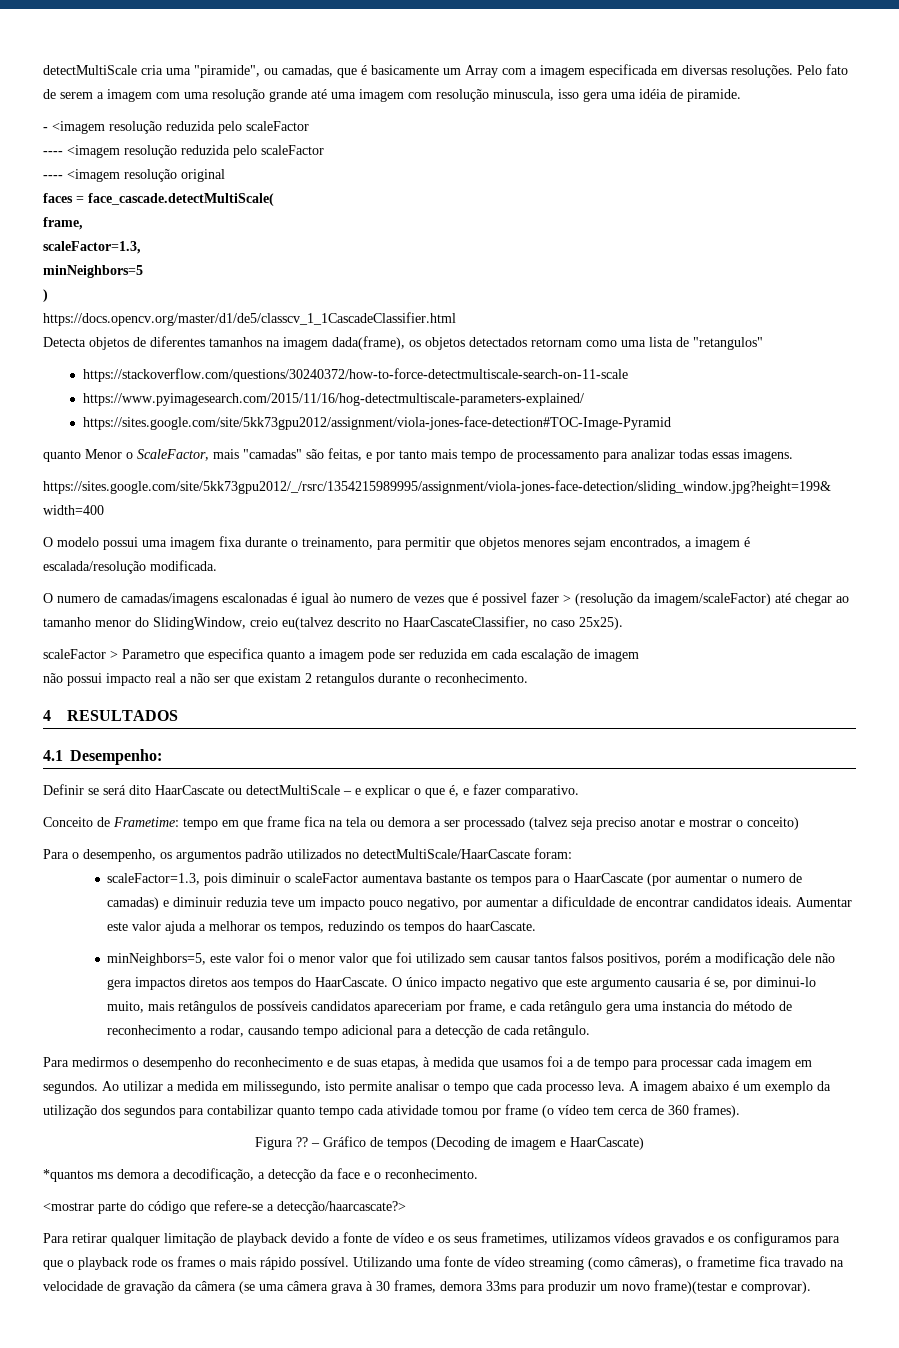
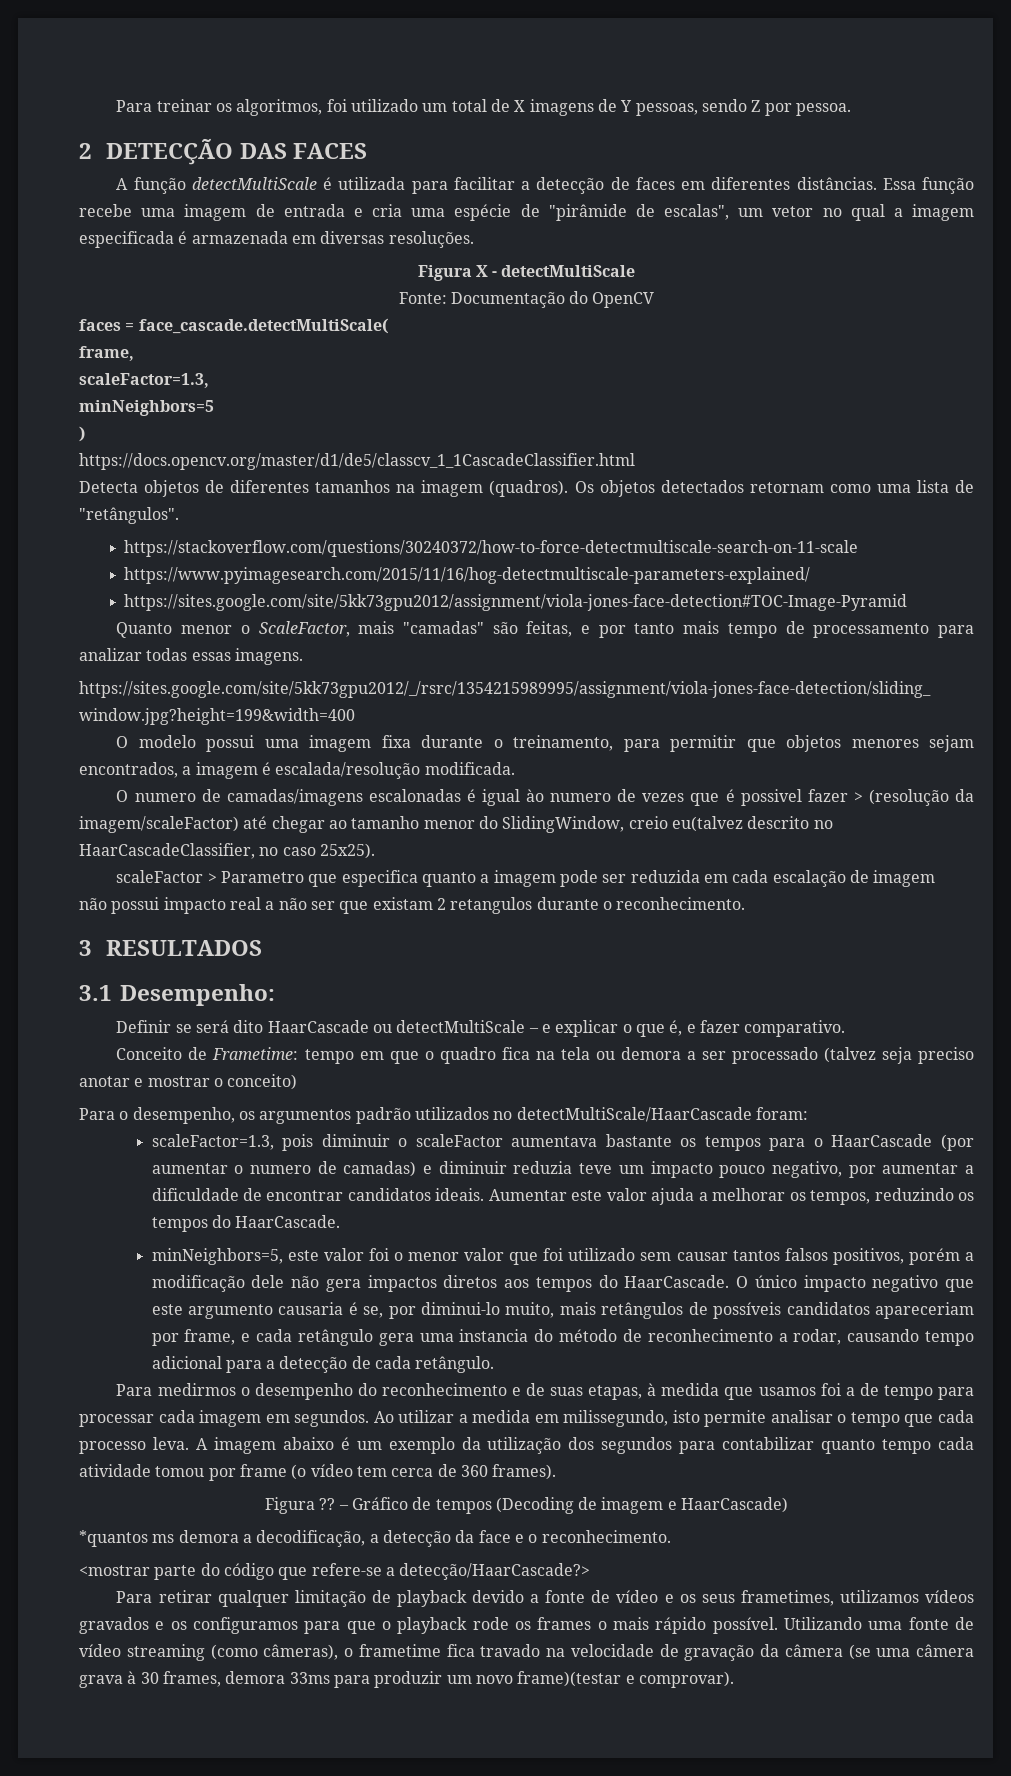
- detectMultiScale cria uma "piramide", ou camadas, que é basicamente um Array com a imagem especificada em diversas resoluções. Pelo fato de serem a imagem com uma resolução grande até uma imagem com resolução minuscula, isso gera uma idéia de piramide.
- - <imagem resolução reduzida pelo scaleFactor
- ---- <imagem resolução reduzida pelo scaleFactor
- ---- <imagem resolução original
+ Para treinar os algoritmos, foi utilizado um total de X imagens de Y pessoas, sendo Z por pessoa.
+ 2 DETECÇÃO DAS FACES
+ A função detectMultiScale é utilizada para facilitar a detecção de faces em diferentes distâncias. Essa função recebe uma imagem de entrada e cria uma espécie de "pirâmide de escalas", um vetor no qual a imagem especificada é armazenada em diversas resoluções.
+ Figura X - detectMultiScale
+ Fonte: Documentação do OpenCV
- Detecta objetos de diferentes tamanhos na imagem dada(frame), os objetos detectados retornam como uma lista de "retangulos"
+ Detecta objetos de diferentes tamanhos na imagem (quadros). Os objetos detectados retornam como uma lista de "retângulos".
- quanto Menor o ScaleFactor, mais "camadas" são feitas, e por tanto mais tempo de processamento para analizar todas essas imagens.
+ Quanto menor o ScaleFactor, mais "camadas" são feitas, e por tanto mais tempo de processamento para analizar todas essas imagens.
- O numero de camadas/imagens escalonadas é igual ào numero de vezes que é possivel fazer > (resolução da imagem/scaleFactor) até chegar ao tamanho menor do SlidingWindow, creio eu(talvez descrito no HaarCascateClassifier, no caso 25x25).
+ O numero de camadas/imagens escalonadas é igual ào numero de vezes que é possivel fazer > (resolução da imagem/scaleFactor) até chegar ao tamanho menor do SlidingWindow, creio eu(talvez descrito no HaarCascadeClassifier, no caso 25x25).
- 4 RESULTADOS
+ 3 RESULTADOS
- 4.1 Desempenho:
+ 3.1 Desempenho:
- Definir se será dito HaarCascate ou detectMultiScale – e explicar o que é, e fazer comparativo.
+ Definir se será dito HaarCascade ou detectMultiScale – e explicar o que é, e fazer comparativo.
- Conceito de Frametime: tempo em que frame fica na tela ou demora a ser processado (talvez seja preciso anotar e mostrar o conceito)
+ Conceito de Frametime: tempo em que o quadro fica na tela ou demora a ser processado (talvez seja preciso anotar e mostrar o conceito)
- Para o desempenho, os argumentos padrão utilizados no detectMultiScale/HaarCascate foram:
+ Para o desempenho, os argumentos padrão utilizados no detectMultiScale/HaarCascade foram:
- scaleFactor=1.3, pois diminuir o scaleFactor aumentava bastante os tempos para o HaarCascate (por aumentar o numero de camadas) e diminuir reduzia teve um impacto pouco negativo, por aumentar a dificuldade de encontrar candidatos ideais.
+ scaleFactor=1.3, pois diminuir o scaleFactor aumentava bastante os tempos para o HaarCascade (por aumentar o numero de camadas) e diminuir reduzia teve um impacto pouco negativo, por aumentar a dificuldade de encontrar candidatos ideais.
- Aumentar este valor ajuda a melhorar os tempos, reduzindo os tempos do haarCascate.
+ Aumentar este valor ajuda a melhorar os tempos, reduzindo os tempos do HaarCascade.
- minNeighbors=5, este valor foi o menor valor que foi utilizado sem causar tantos falsos positivos, porém a modificação dele não gera impactos diretos aos tempos do HaarCascate.
+ minNeighbors=5, este valor foi o menor valor que foi utilizado sem causar tantos falsos positivos, porém a modificação dele não gera impactos diretos aos tempos do HaarCascade.
- – Gráfico de tempos (Decoding de imagem e HaarCascate)
+ – Gráfico de tempos (Decoding de imagem e HaarCascade)
- <mostrar parte do código que refere-se a detecção/haarcascate?>
+ <mostrar parte do código que refere-se a detecção/HaarCascade?>

